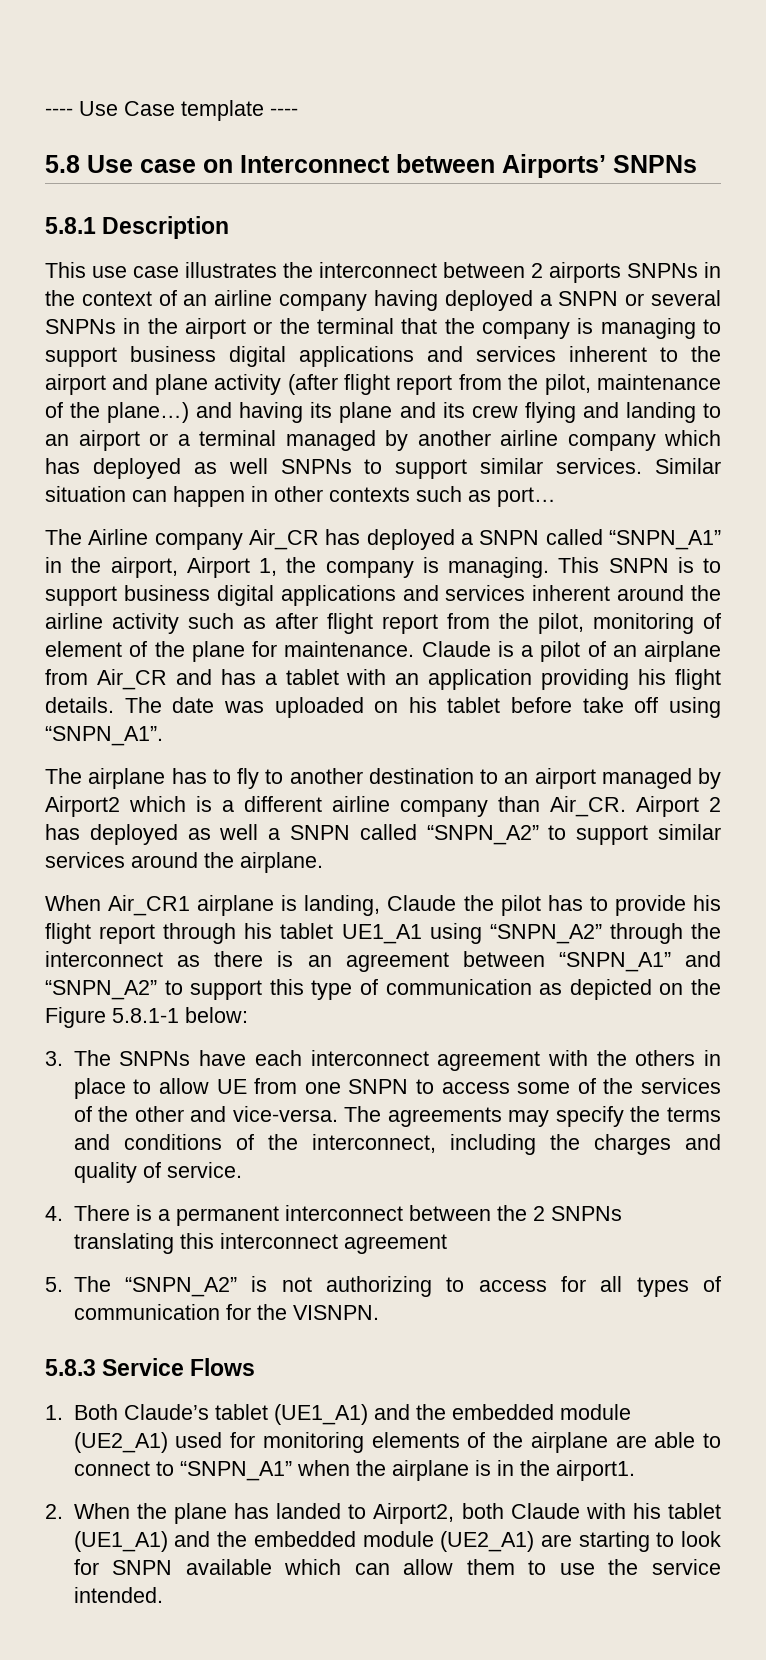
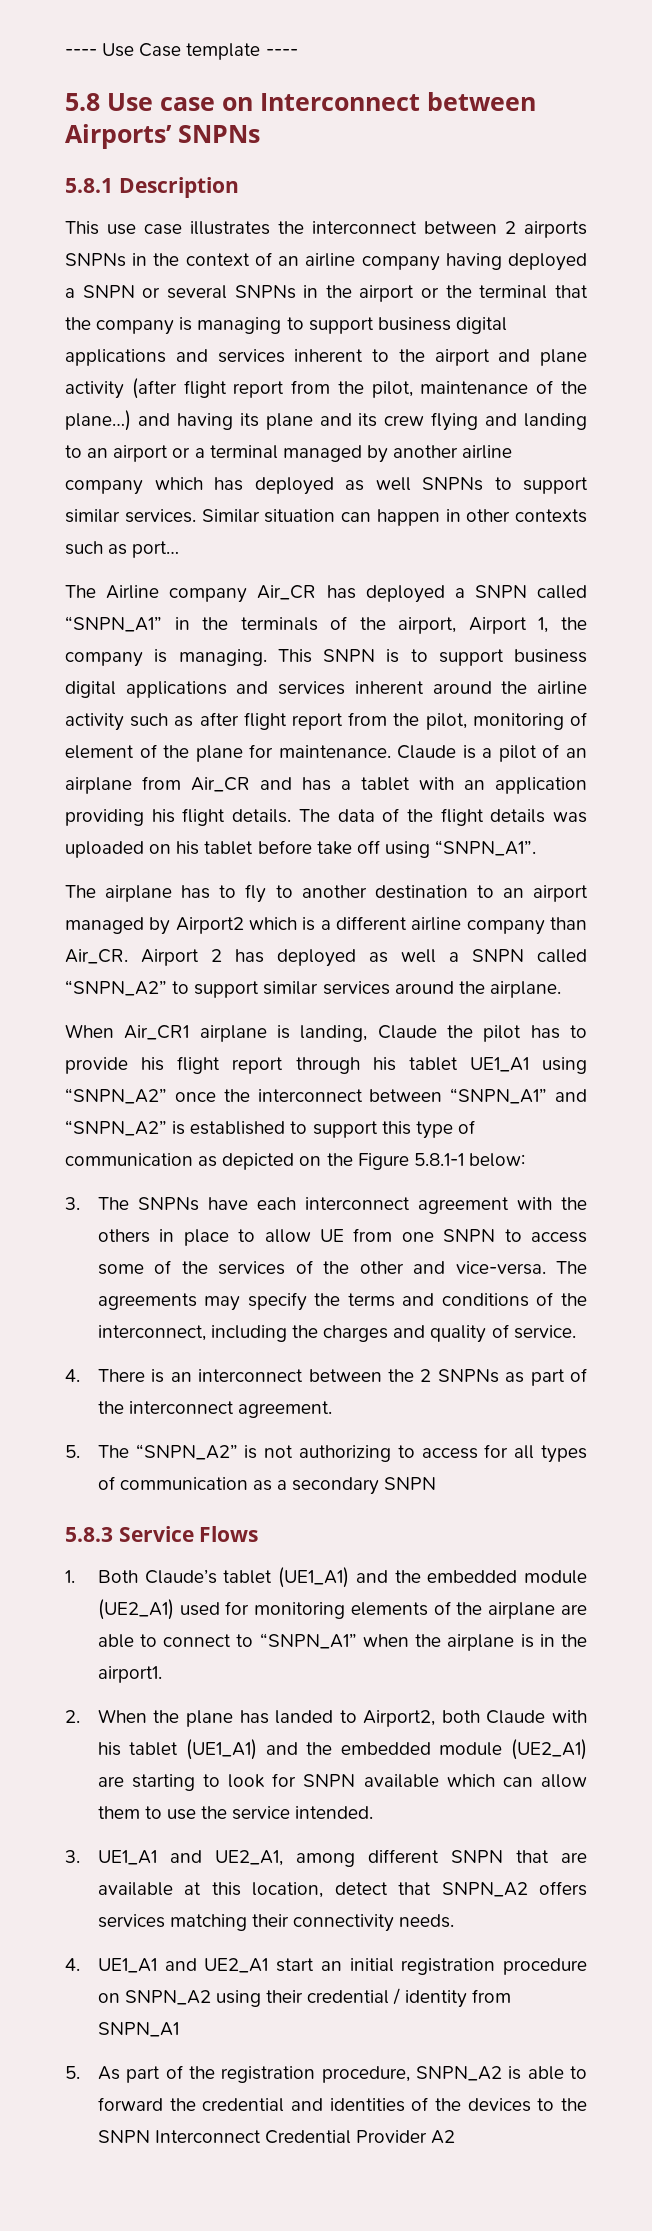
- The Airline company Air_CR has deployed a SNPN called “SNPN_A1” in the airport, Airport 1, the company is managing.
+ The Airline company Air_CR has deployed a SNPN called “SNPN_A1” in the terminals of the airport, Airport 1, the company is managing.
- The date was uploaded on his tablet before take off using “SNPN_A1”.
+ The data of the flight details was uploaded on his tablet before take off using “SNPN_A1”.
- When Air_CR1 airplane is landing, Claude the pilot has to provide his flight report through his tablet UE1_A1 using “SNPN_A2” through the interconnect as there is an agreement between “SNPN_A1” and “SNPN_A2” to support this type of communication as depicted on the Figure 5.8.1-1 below:
+ When Air_CR1 airplane is landing, Claude the pilot has to provide his flight report through his tablet UE1_A1 using “SNPN_A2” once the interconnect between “SNPN_A1” and “SNPN_A2” is established to support this type of communication as depicted on the Figure 5.8.1-1 below:
- 4. There is a permanent interconnect between the 2 SNPNs translating this interconnect agreement
+ 4. There is an interconnect between the 2 SNPNs as part of the interconnect agreement.
- 5. The “SNPN_A2” is not authorizing to access for all types of communication for the VISNPN.
+ 5. The “SNPN_A2” is not authorizing to access for all types of communication as a secondary SNPN
+ 3. UE1_A1 and UE2_A1, among different SNPN that are available at this location, detect that SNPN_A2 offers services matching their connectivity needs.
+ 4. UE1_A1 and UE2_A1 start an initial registration procedure on SNPN_A2 using their credential / identity from SNPN_A1
+ 5. As part of the registration procedure, SNPN_A2 is able to forward the credential and identities of the devices to the SNPN Interconnect Credential Provider A2

